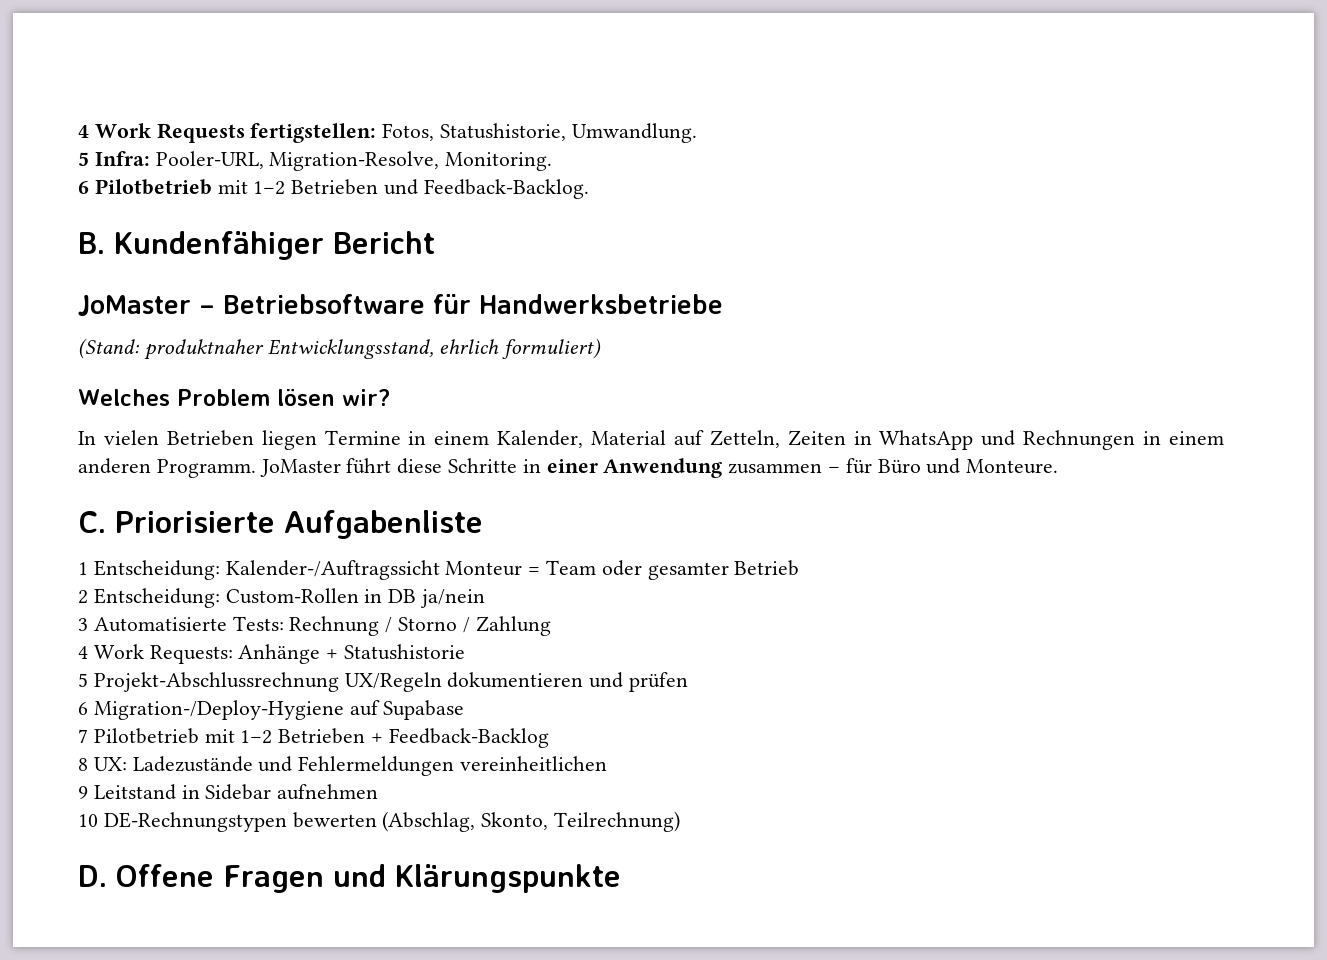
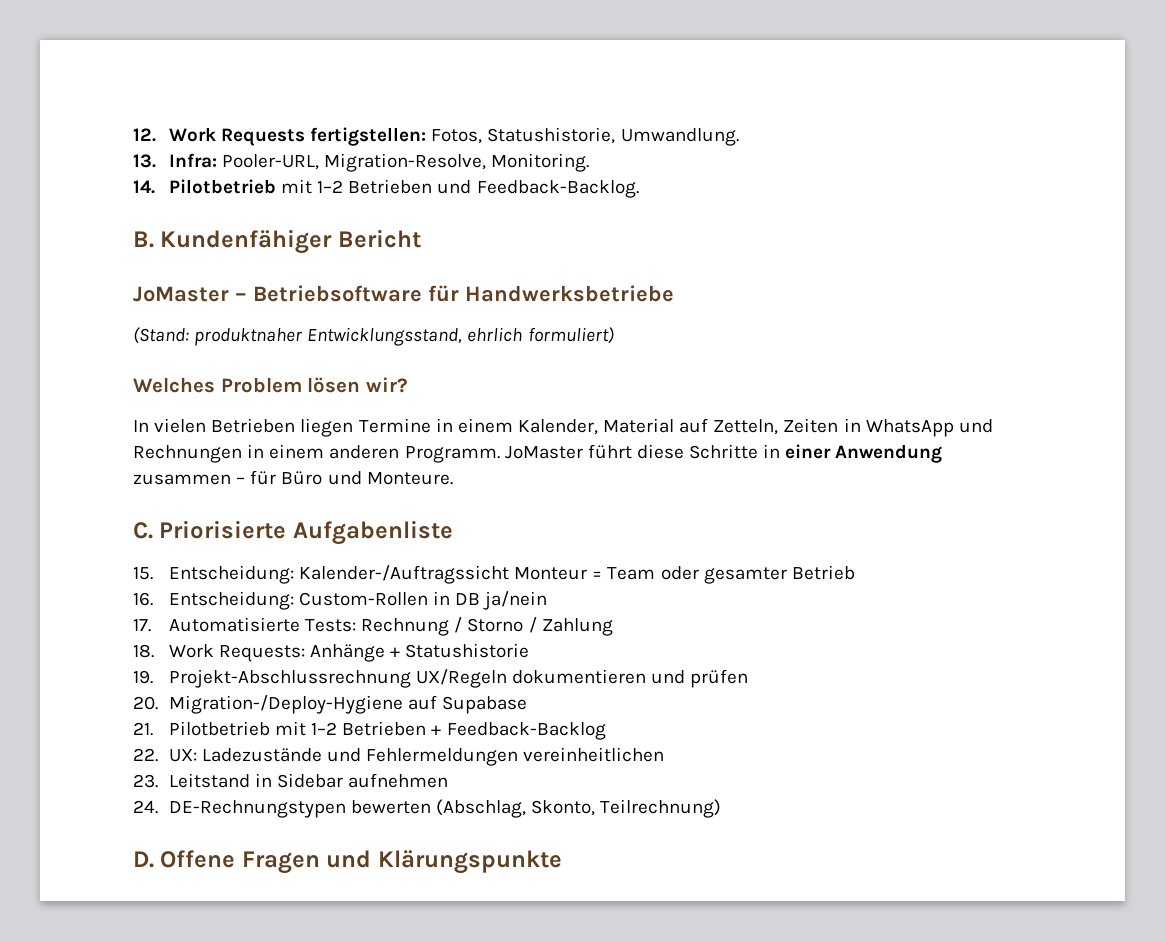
- 4 Work Requests fertigstellen: Fotos, Statushistorie, Umwandlung.
+ 12. Work Requests fertigstellen: Fotos, Statushistorie, Umwandlung.
- 5 Infra: Pooler-URL, Migration-Resolve, Monitoring.
+ 13. Infra: Pooler-URL, Migration-Resolve, Monitoring.
- 6 Pilotbetrieb mit 1–2 Betrieben und Feedback-Backlog.
+ 14. Pilotbetrieb mit 1–2 Betrieben und Feedback-Backlog.
- 1 Entscheidung: Kalender-/Auftragssicht Monteur = Team oder gesamter Betrieb
+ 15. Entscheidung: Kalender-/Auftragssicht Monteur = Team oder gesamter Betrieb
- 2 Entscheidung: Custom-Rollen in DB ja/nein
+ 16. Entscheidung: Custom-Rollen in DB ja/nein
- 3 Automatisierte Tests: Rechnung / Storno / Zahlung
+ 17. Automatisierte Tests: Rechnung / Storno / Zahlung
- 4 Work Requests: Anhänge + Statushistorie
+ 18. Work Requests: Anhänge + Statushistorie
- 5 Projekt-Abschlussrechnung UX/Regeln dokumentieren und prüfen
+ 19. Projekt-Abschlussrechnung UX/Regeln dokumentieren und prüfen
- 6 Migration-/Deploy-Hygiene auf Supabase
+ 20. Migration-/Deploy-Hygiene auf Supabase
- 7 Pilotbetrieb mit 1–2 Betrieben + Feedback-Backlog
+ 21. Pilotbetrieb mit 1–2 Betrieben + Feedback-Backlog
- 8 UX: Ladezustände und Fehlermeldungen vereinheitlichen
+ 22. UX: Ladezustände und Fehlermeldungen vereinheitlichen
- 9 Leitstand in Sidebar aufnehmen
+ 23. Leitstand in Sidebar aufnehmen
- 10 DE-Rechnungstypen bewerten (Abschlag, Skonto, Teilrechnung)
+ 24. DE-Rechnungstypen bewerten (Abschlag, Skonto, Teilrechnung)

